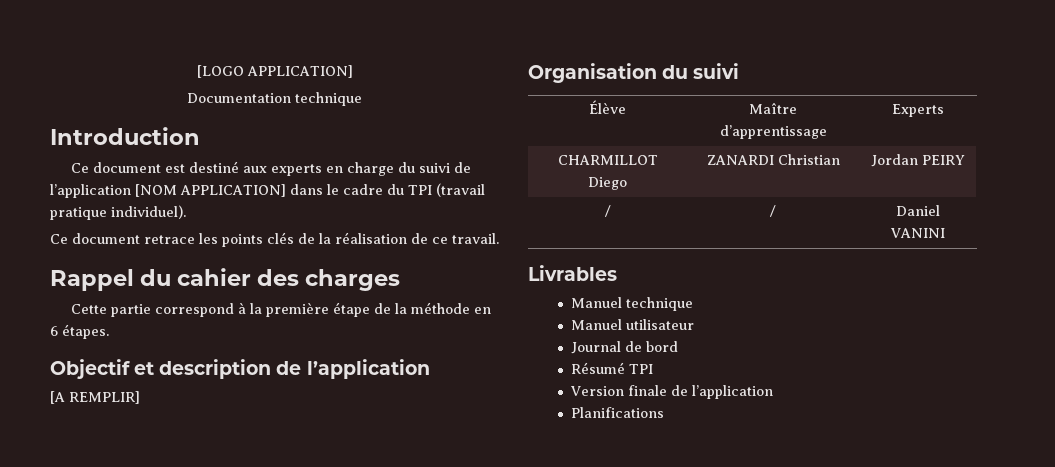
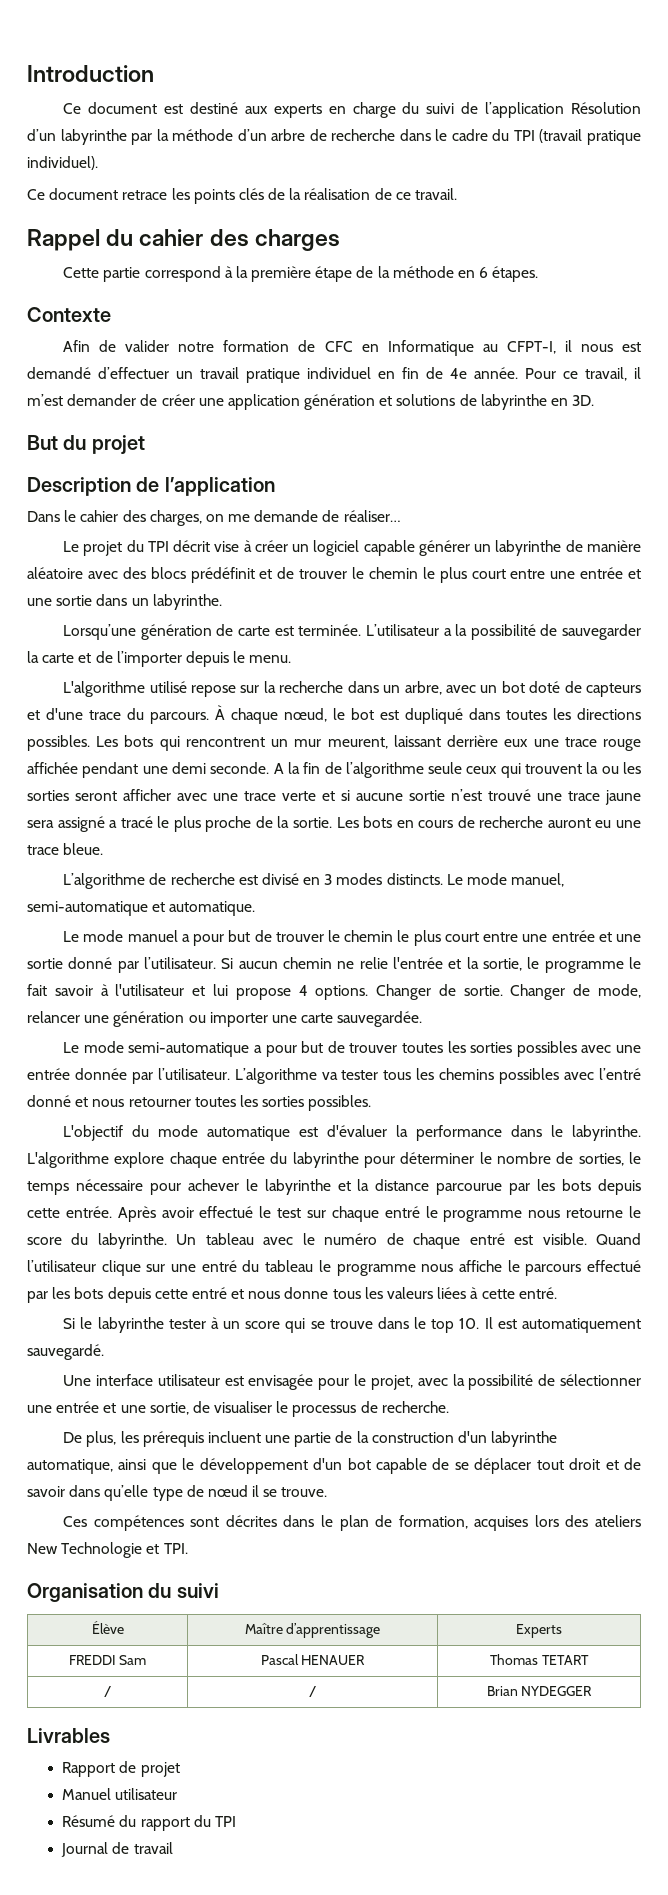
- [LOGO APPLICATION]
- Documentation technique
- Ce document est destiné aux experts en charge du suivi de l’application [NOM APPLICATION] dans le cadre du TPI (travail pratique individuel).
+ Ce document est destiné aux experts en charge du suivi de l’application Résolution d’un labyrinthe par la méthode d’un arbre de recherche dans le cadre du TPI (travail pratique individuel).
- Objectif et description de l’application
- [A REMPLIR]
+ Contexte
+ Afin de valider notre formation de CFC en Informatique au CFPT-I, il nous est demandé d’effectuer un travail pratique individuel en fin de 4e année. Pour ce travail, il m’est demander de créer une application génération et solutions de labyrinthe en 3D.
+ But du projet
+ Description de l’application
+ Dans le cahier des charges, on me demande de réaliser…
+ Le projet du TPI décrit vise à créer un logiciel capable générer un labyrinthe de manière aléatoire avec des blocs prédéfinit et de trouver le chemin le plus court entre une entrée et une sortie dans un labyrinthe.
+ Lorsqu’une génération de carte est terminée. L’utilisateur a la possibilité de sauvegarder la carte et de l’importer depuis le menu.
+ L'algorithme utilisé repose sur la recherche dans un arbre, avec un bot doté de capteurs et d'une trace du parcours. À chaque nœud, le bot est dupliqué dans toutes les directions possibles. Les bots qui rencontrent un mur meurent, laissant derrière eux une trace rouge affichée pendant une demi seconde. A la fin de l’algorithme seule ceux qui trouvent la ou les sorties seront afficher avec une trace verte et si aucune sortie n’est trouvé une trace jaune sera assigné a tracé le plus proche de la sortie. Les bots en cours de recherche auront eu une trace bleue.
+ L’algorithme de recherche est divisé en 3 modes distincts. Le mode manuel, semi-automatique et automatique.
+ Le mode manuel a pour but de trouver le chemin le plus court entre une entrée et une sortie donné par l’utilisateur. Si aucun chemin ne relie l'entrée et la sortie, le programme le fait savoir à l'utilisateur et lui propose 4 options. Changer de sortie. Changer de mode, relancer une génération ou importer une carte sauvegardée.
+ Le mode semi-automatique a pour but de trouver toutes les sorties possibles avec une entrée donnée par l’utilisateur. L’algorithme va tester tous les chemins possibles avec l’entré donné et nous retourner toutes les sorties possibles.
+ L'objectif du mode automatique est d'évaluer la performance dans le labyrinthe. L'algorithme explore chaque entrée du labyrinthe pour déterminer le nombre de sorties, le temps nécessaire pour achever le labyrinthe et la distance parcourue par les bots depuis cette entrée. Après avoir effectué le test sur chaque entré le programme nous retourne le score du labyrinthe. Un tableau avec le numéro de chaque entré est visible. Quand l’utilisateur clique sur une entré du tableau le programme nous affiche le parcours effectué par les bots depuis cette entré et nous donne tous les valeurs liées à cette entré.
+ Si le labyrinthe tester à un score qui se trouve dans le top 10. Il est automatiquement sauvegardé.
+ Une interface utilisateur est envisagée pour le projet, avec la possibilité de sélectionner une entrée et une sortie, de visualiser le processus de recherche.
+ De plus, les prérequis incluent une partie de la construction d'un labyrinthe automatique, ainsi que le développement d'un bot capable de se déplacer tout droit et de savoir dans qu’elle type de nœud il se trouve.
+ Ces compétences sont décrites dans le plan de formation, acquises lors des ateliers New Technologie et TPI.
- CHARMILLOT Diego | ZANARDI Christian | Jordan PEIRY
+ FREDDI Sam | Pascal HENAUER | Thomas TETART
- / | / | Daniel VANINI
+ / | / | Brian NYDEGGER
- Manuel technique
+ Rapport de projet
- Journal de bord
- Résumé TPI
- Version finale de l’application
- Planifications
+ Résumé du rapport du TPI
+ Journal de travail

